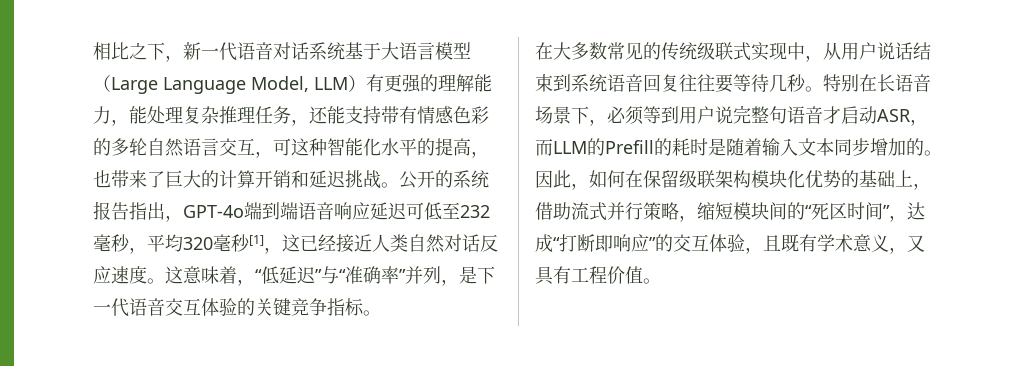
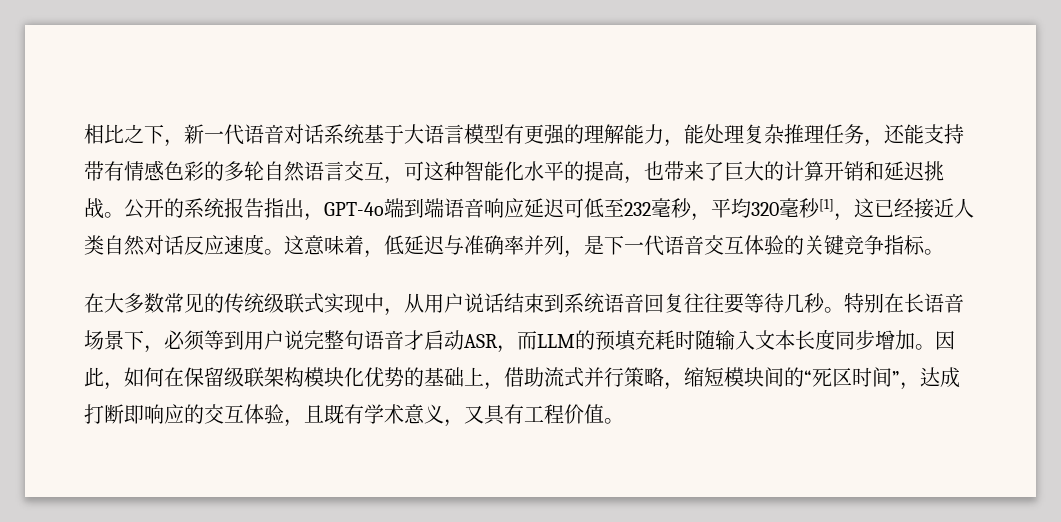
- 相比之下，新一代语音对话系统基于大语言模型（Large Language Model, LLM）有更强的理解能力，能处理复杂推理任务，还能支持带有情感色彩的多轮自然语言交互，可这种智能化水平的提高，也带来了巨大的计算开销和延迟挑战。
+ 相比之下，新一代语音对话系统基于大语言模型有更强的理解能力，能处理复杂推理任务，还能支持带有情感色彩的多轮自然语言交互，可这种智能化水平的提高，也带来了巨大的计算开销和延迟挑战。
- 这意味着，“低延迟”与“准确率”并列，是下一代语音交互体验的关键竞争指标。
+ 这意味着，低延迟与准确率并列，是下一代语音交互体验的关键竞争指标。
- 特别在长语音场景下，必须等到用户说完整句语音才启动ASR，而LLM的Prefill的耗时是随着输入文本同步增加的。
+ 特别在长语音场景下，必须等到用户说完整句语音才启动ASR，而LLM的预填充耗时随输入文本长度同步增加。
- 因此，如何在保留级联架构模块化优势的基础上，借助流式并行策略，缩短模块间的“死区时间”，达成“打断即响应”的交互体验，且既有学术意义，又具有工程价值。
+ 因此，如何在保留级联架构模块化优势的基础上，借助流式并行策略，缩短模块间的“死区时间”，达成打断即响应的交互体验，且既有学术意义，又具有工程价值。

